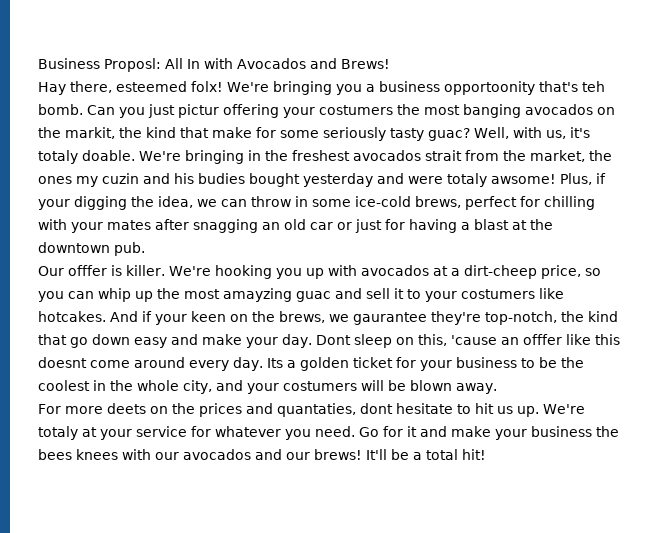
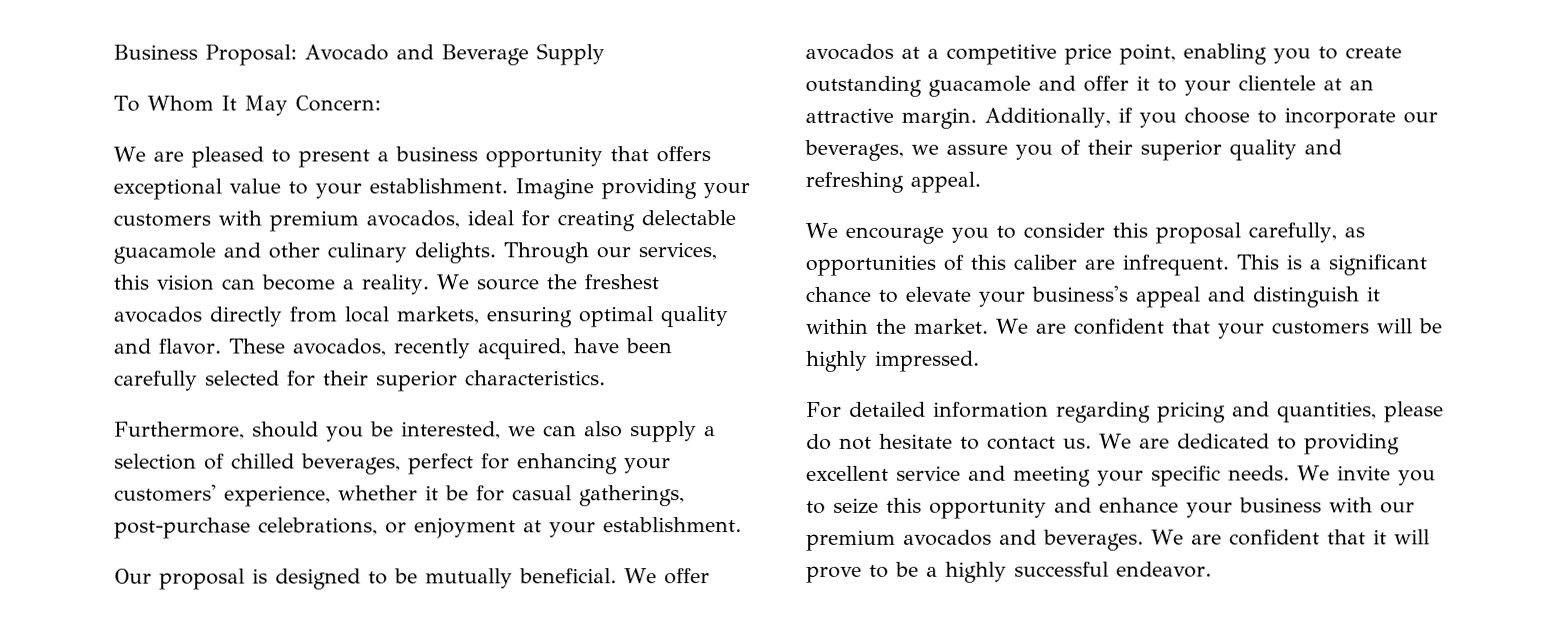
- Business Proposl: All In with Avocados and Brews!
- Hay there, esteemed folx! We're bringing you a business opportoonity that's teh bomb. Can you just pictur offering your costumers the most banging avocados on the markit, the kind that make for some seriously tasty guac? Well, with us, it's totaly doable. We're bringing in the freshest avocados strait from the market, the ones my cuzin and his budies bought yesterday and were totaly awsome! Plus, if your digging the idea, we can throw in some ice-cold brews, perfect for chilling with your mates after snagging an old car or just for having a blast at the downtown pub.
- Our offfer is killer. We're hooking you up with avocados at a dirt-cheep price, so you can whip up the most amayzing guac and sell it to your costumers like hotcakes. And if your keen on the brews, we gaurantee they're top-notch, the kind that go down easy and make your day. Dont sleep on this, 'cause an offfer like this doesnt come around every day. Its a golden ticket for your business to be the coolest in the whole city, and your costumers will be blown away.
- For more deets on the prices and quantaties, dont hesitate to hit us up. We're totaly at your service for whatever you need. Go for it and make your business the bees knees with our avocados and our brews! It'll be a total hit!
+ Business Proposal: Avocado and Beverage Supply
+ To Whom It May Concern:
+ We are pleased to present a business opportunity that offers exceptional value to your establishment. Imagine providing your customers with premium avocados, ideal for creating delectable guacamole and other culinary delights. Through our services, this vision can become a reality. We source the freshest avocados directly from local markets, ensuring optimal quality and flavor. These avocados, recently acquired, have been carefully selected for their superior characteristics.
+ Furthermore, should you be interested, we can also supply a selection of chilled beverages, perfect for enhancing your customers' experience, whether it be for casual gatherings, post-purchase celebrations, or enjoyment at your establishment.
+ Our proposal is designed to be mutually beneficial. We offer avocados at a competitive price point, enabling you to create outstanding guacamole and offer it to your clientele at an attractive margin. Additionally, if you choose to incorporate our beverages, we assure you of their superior quality and refreshing appeal.
+ We encourage you to consider this proposal carefully, as opportunities of this caliber are infrequent. This is a significant chance to elevate your business's appeal and distinguish it within the market. We are confident that your customers will be highly impressed.
+ For detailed information regarding pricing and quantities, please do not hesitate to contact us. We are dedicated to providing excellent service and meeting your specific needs. We invite you to seize this opportunity and enhance your business with our premium avocados and beverages. We are confident that it will prove to be a highly successful endeavor.

